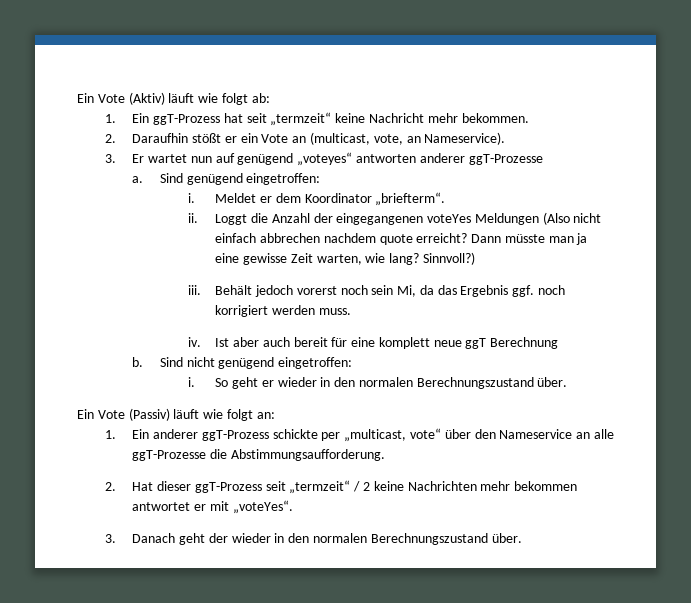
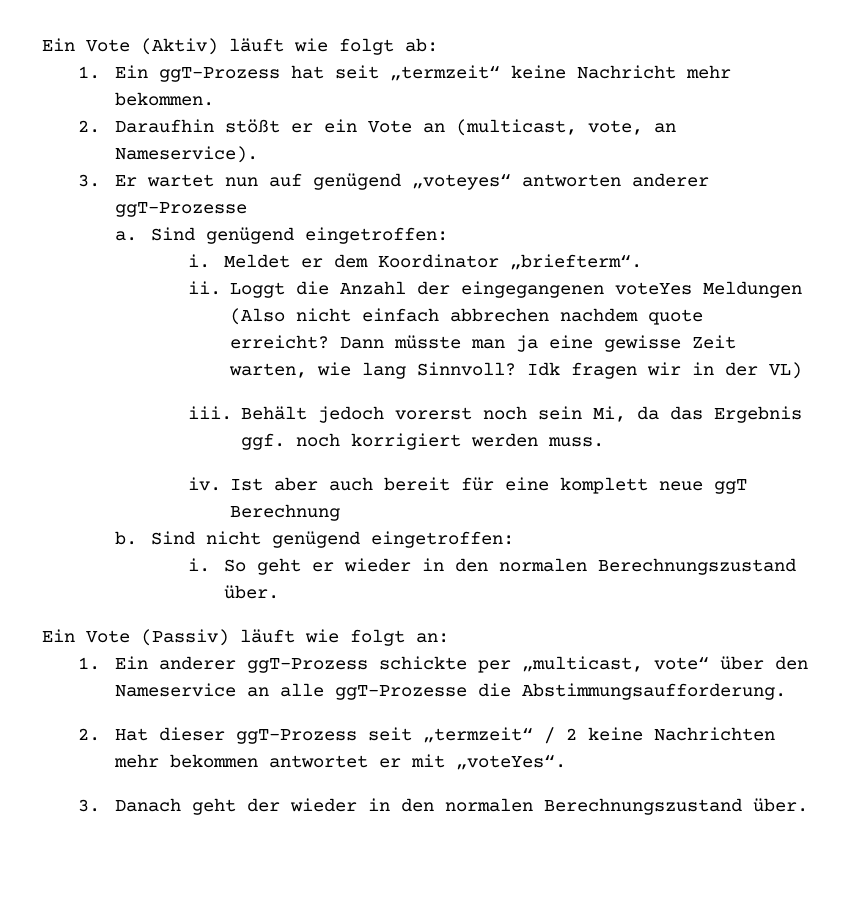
- Dann müsste man ja eine gewisse Zeit warten, wie lang? Sinnvoll?)
+ Dann müsste man ja eine gewisse Zeit warten, wie lang Sinnvoll? Idk fragen wir in der VL)

